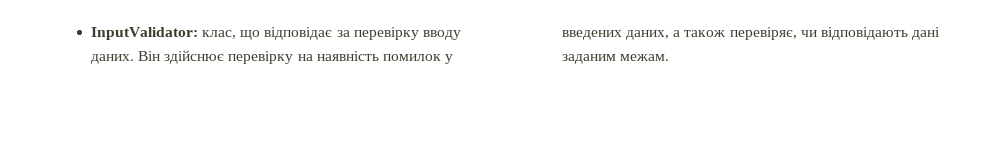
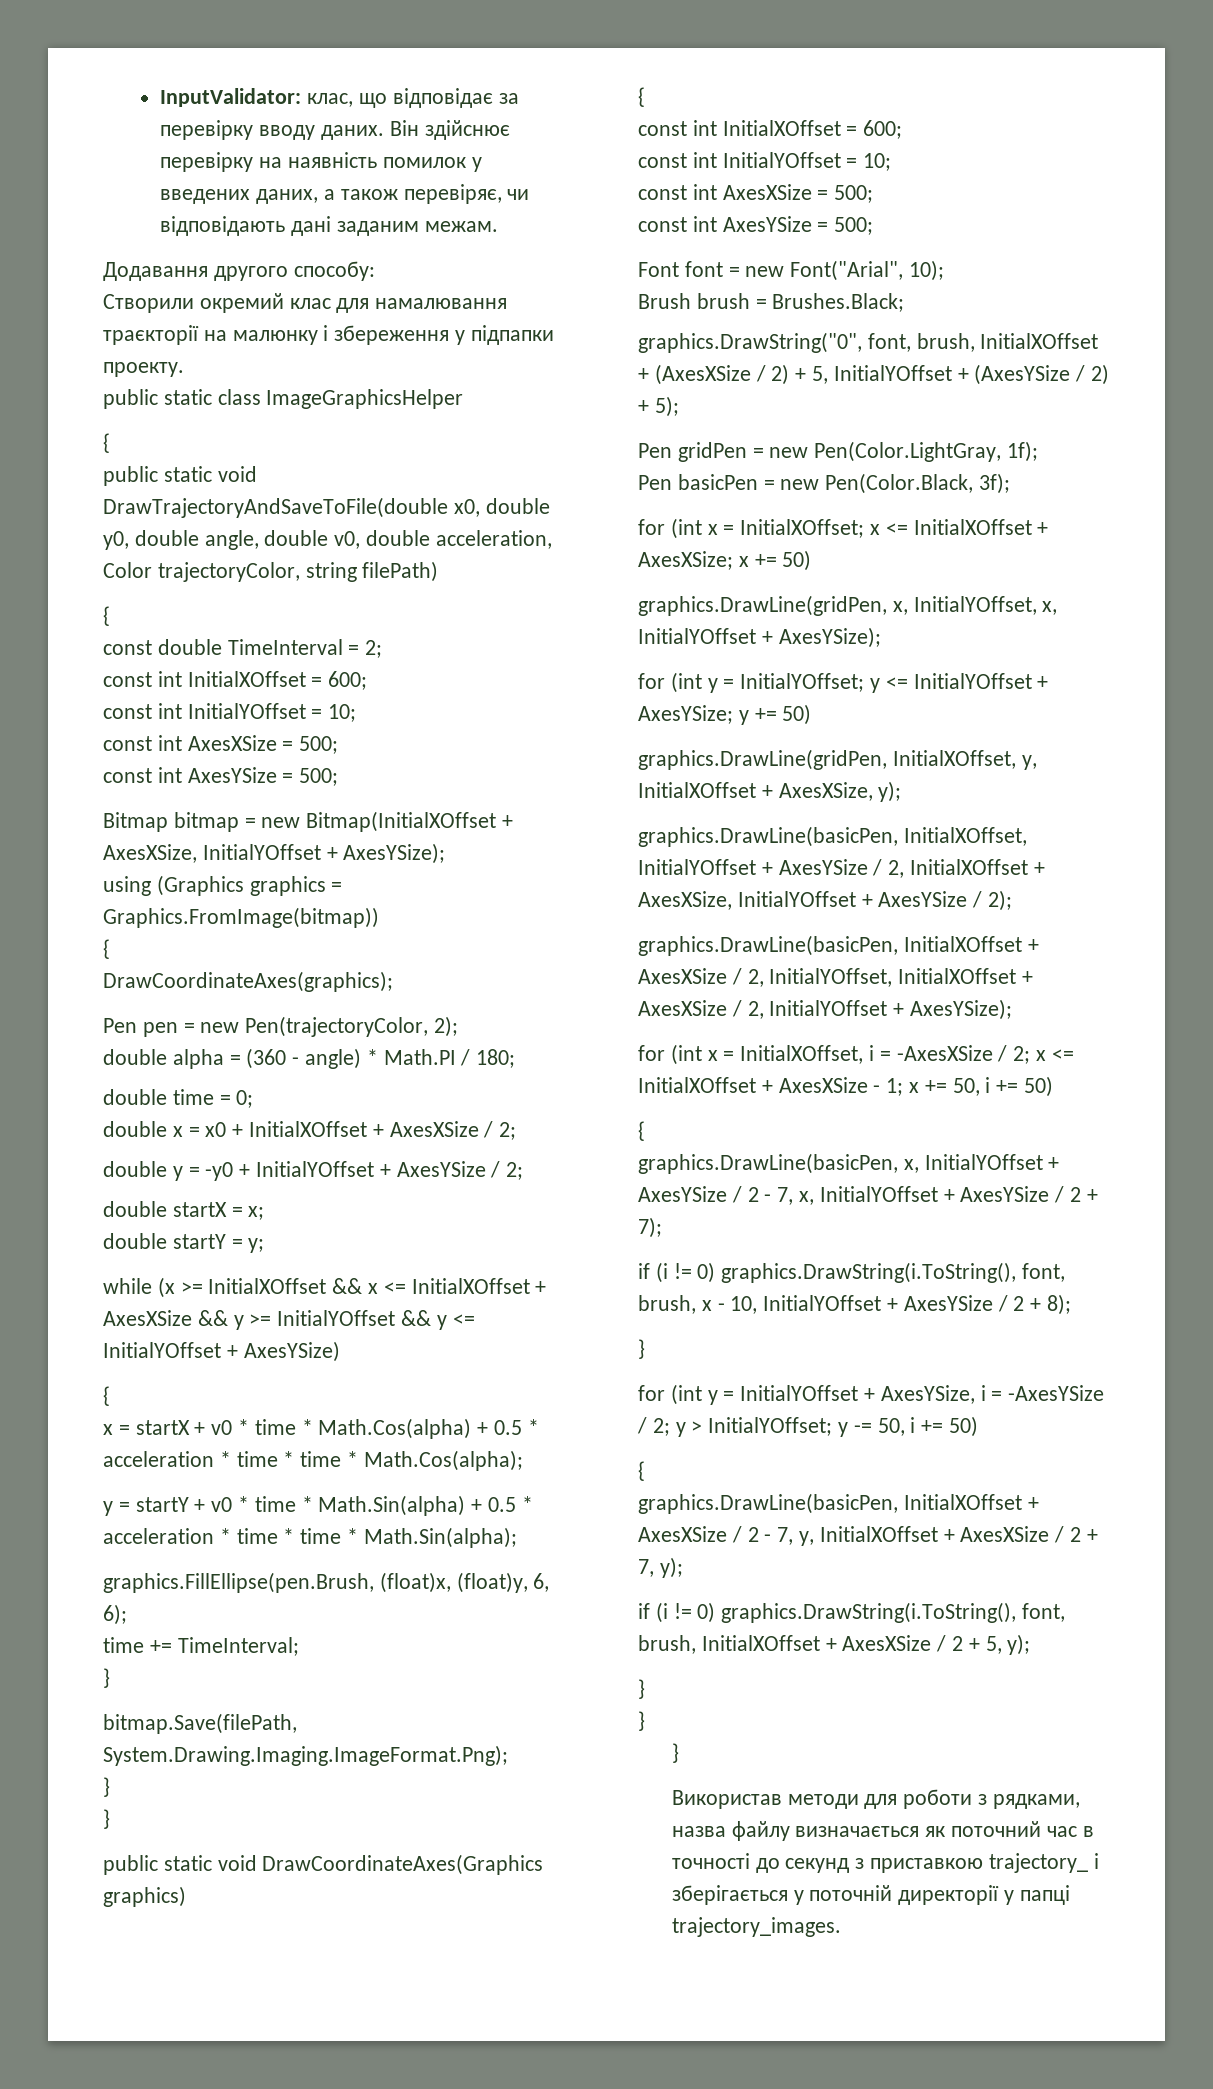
+ Додавання другого способу:
+ Створили окремий клас для намалювання траєкторії на малюнку і збереження у підпапки проекту.
+ public static class ImageGraphicsHelper
+ {
+ public static void DrawTrajectoryAndSaveToFile(double x0, double y0, double angle, double v0, double acceleration, Color trajectoryColor, string filePath)
+ {
+ const double TimeInterval = 2;
+ const int InitialXOffset = 600;
+ const int InitialYOffset = 10;
+ const int AxesXSize = 500;
+ const int AxesYSize = 500;
+ Bitmap bitmap = new Bitmap(InitialXOffset + AxesXSize, InitialYOffset + AxesYSize);
+ using (Graphics graphics = Graphics.FromImage(bitmap))
+ {
+ DrawCoordinateAxes(graphics);
+ Pen pen = new Pen(trajectoryColor, 2);
+ double alpha = (360 - angle) * Math.PI / 180;
+ double time = 0;
+ double x = x0 + InitialXOffset + AxesXSize / 2;
+ double y = -y0 + InitialYOffset + AxesYSize / 2;
+ double startX = x;
+ double startY = y;
+ while (x >= InitialXOffset && x <= InitialXOffset + AxesXSize && y >= InitialYOffset && y <= InitialYOffset + AxesYSize)
+ {
+ x = startX + v0 * time * Math.Cos(alpha) + 0.5 * acceleration * time * time * Math.Cos(alpha);
+ y = startY + v0 * time * Math.Sin(alpha) + 0.5 * acceleration * time * time * Math.Sin(alpha);
+ graphics.FillEllipse(pen.Brush, (float)x, (float)y, 6, 6);
+ time += TimeInterval;
+ }
+ bitmap.Save(filePath, System.Drawing.Imaging.ImageFormat.Png);
+ }
+ }
+ public static void DrawCoordinateAxes(Graphics graphics)
+ {
+ const int InitialXOffset = 600;
+ const int InitialYOffset = 10;
+ const int AxesXSize = 500;
+ const int AxesYSize = 500;
+ Font font = new Font("Arial", 10);
+ Brush brush = Brushes.Black;
+ graphics.DrawString("0", font, brush, InitialXOffset + (AxesXSize / 2) + 5, InitialYOffset + (AxesYSize / 2) + 5);
+ Pen gridPen = new Pen(Color.LightGray, 1f);
+ Pen basicPen = new Pen(Color.Black, 3f);
+ for (int x = InitialXOffset; x <= InitialXOffset + AxesXSize; x += 50)
+ graphics.DrawLine(gridPen, x, InitialYOffset, x, InitialYOffset + AxesYSize);
+ for (int y = InitialYOffset; y <= InitialYOffset + AxesYSize; y += 50)
+ graphics.DrawLine(gridPen, InitialXOffset, y, InitialXOffset + AxesXSize, y);
+ graphics.DrawLine(basicPen, InitialXOffset, InitialYOffset + AxesYSize / 2, InitialXOffset + AxesXSize, InitialYOffset + AxesYSize / 2);
+ graphics.DrawLine(basicPen, InitialXOffset + AxesXSize / 2, InitialYOffset, InitialXOffset + AxesXSize / 2, InitialYOffset + AxesYSize);
+ for (int x = InitialXOffset, i = -AxesXSize / 2; x <= InitialXOffset + AxesXSize - 1; x += 50, i += 50)
+ {
+ graphics.DrawLine(basicPen, x, InitialYOffset + AxesYSize / 2 - 7, x, InitialYOffset + AxesYSize / 2 + 7);
+ if (i != 0) graphics.DrawString(i.ToString(), font, brush, x - 10, InitialYOffset + AxesYSize / 2 + 8);
+ }
+ for (int y = InitialYOffset + AxesYSize, i = -AxesYSize / 2; y > InitialYOffset; y -= 50, i += 50)
+ {
+ graphics.DrawLine(basicPen, InitialXOffset + AxesXSize / 2 - 7, y, InitialXOffset + AxesXSize / 2 + 7, y);
+ if (i != 0) graphics.DrawString(i.ToString(), font, brush, InitialXOffset + AxesXSize / 2 + 5, y);
+ }
+ }
+ }
+ Використав методи для роботи з рядками, назва файлу визначається як поточний час в точності до секунд з приставкою trajectory_ і зберігається у поточній директорії у папці trajectory_images.

